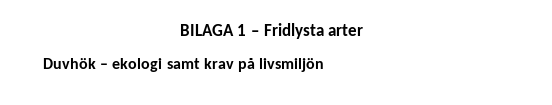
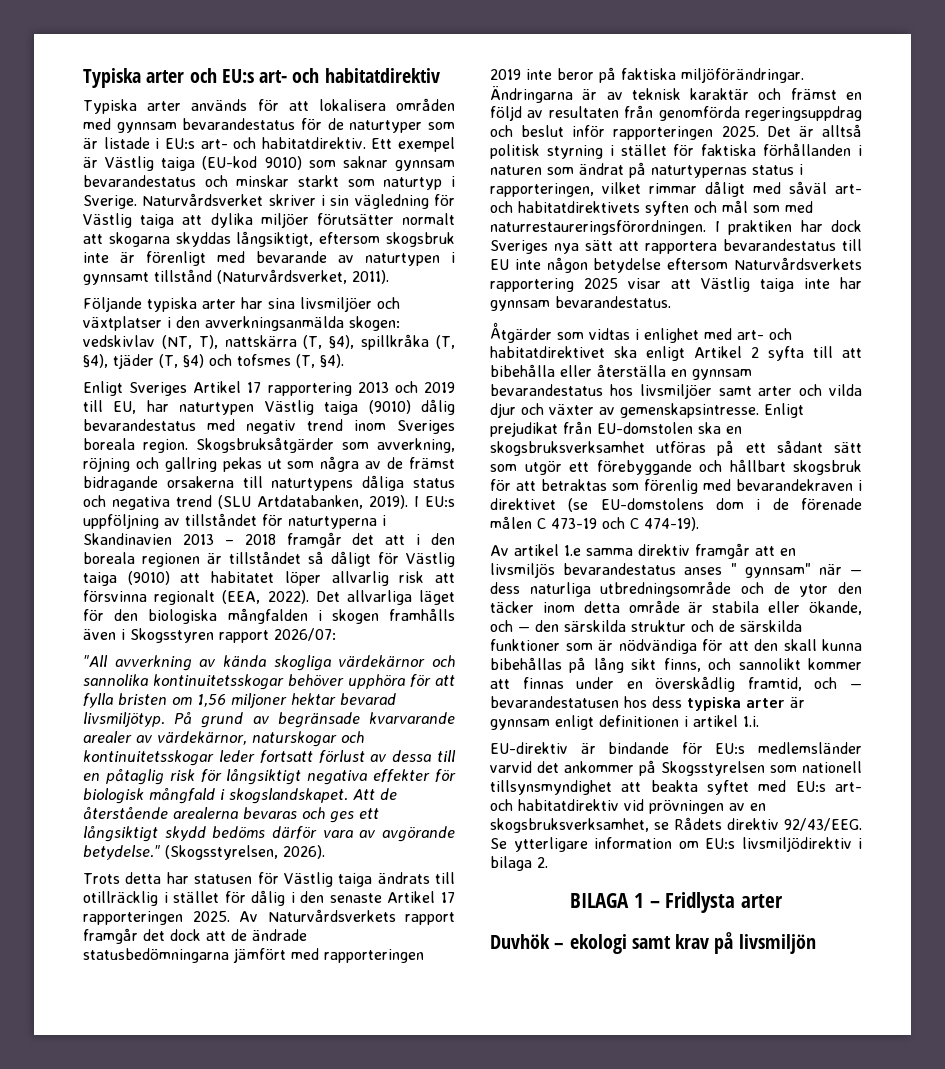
+ Typiska arter och EU:s art- och habitatdirektiv
+ Typiska arter används för att lokalisera områden med gynnsam bevarandestatus för de naturtyper som är listade i EU:s art- och habitatdirektiv. Ett exempel är Västlig taiga (EU-kod 9010) som saknar gynnsam bevarandestatus och minskar starkt som naturtyp i Sverige. Naturvårdsverket skriver i sin vägledning för Västlig taiga att dylika miljöer förutsätter normalt att skogarna skyddas långsiktigt, eftersom skogsbruk inte är förenligt med bevarande av naturtypen i gynnsamt tillstånd (Naturvårdsverket, 2011).
+ Följande typiska arter har sina livsmiljöer och växtplatser i den avverkningsanmälda skogen: vedskivlav (NT, T), nattskärra (T, §4), spillkråka (T, §4), tjäder (T, §4) och tofsmes (T, §4).
+ Enligt Sveriges Artikel 17 rapportering 2013 och 2019 till EU, har naturtypen Västlig taiga (9010) dålig bevarandestatus med negativ trend inom Sveriges boreala region. Skogsbruksåtgärder som avverkning, röjning och gallring pekas ut som några av de främst bidragande orsakerna till naturtypens dåliga status och negativa trend (SLU Artdatabanken, 2019). I EU:s uppföljning av tillståndet för naturtyperna i Skandinavien 2013 – 2018 framgår det att i den boreala regionen är tillståndet så dåligt för Västlig taiga (9010) att habitatet löper allvarlig risk att försvinna regionalt (EEA, 2022). Det allvarliga läget för den biologiska mångfalden i skogen framhålls även i Skogsstyren rapport 2026/07:
+ "All avverkning av kända skogliga värdekärnor och sannolika kontinuitetsskogar behöver upphöra för att fylla bristen om 1,56 miljoner hektar bevarad livsmiljötyp. På grund av begränsade kvarvarande arealer av värdekärnor, naturskogar och kontinuitetsskogar leder fortsatt förlust av dessa till en påtaglig risk för långsiktigt negativa effekter för biologisk mångfald i skogslandskapet. Att de återstående arealerna bevaras och ges ett långsiktigt skydd bedöms därför vara av avgörande betydelse." (Skogsstyrelsen, 2026).
+ Trots detta har statusen för Västlig taiga ändrats till otillräcklig i stället för dålig i den senaste Artikel 17 rapporteringen 2025. Av Naturvårdsverkets rapport framgår det dock att de ändrade statusbedömningarna jämfört med rapporteringen 2019 inte beror på faktiska miljöförändringar. Ändringarna är av teknisk karaktär och främst en följd av resultaten från genomförda regeringsuppdrag och beslut inför rapporteringen 2025. Det är alltså politisk styrning i stället för faktiska förhållanden i naturen som ändrat på naturtypernas status i rapporteringen, vilket rimmar dåligt med såväl art- och habitatdirektivets syften och mål som med naturrestaureringsförordningen. I praktiken har dock Sveriges nya sätt att rapportera bevarandestatus till EU inte någon betydelse eftersom Naturvårdsverkets rapportering 2025 visar att Västlig taiga inte har gynnsam bevarandestatus.
+ Åtgärder som vidtas i enlighet med art- och habitatdirektivet ska enligt Artikel 2 syfta till att bibehålla eller återställa en gynnsam bevarandestatus hos livsmiljöer samt arter och vilda djur och växter av gemenskapsintresse. Enligt prejudikat från EU-domstolen ska en skogsbruksverksamhet utföras på ett sådant sätt som utgör ett förebyggande och hållbart skogsbruk för att betraktas som förenlig med bevarandekraven i direktivet (se EU-domstolens dom i de förenade målen C 473-19 och C 474-19).
+ Av artikel 1.e samma direktiv framgår att en livsmiljös bevarandestatus anses " gynnsam" när — dess naturliga utbredningsområde och de ytor den täcker inom detta område är stabila eller ökande, och — den särskilda struktur och de särskilda funktioner som är nödvändiga för att den skall kunna bibehållas på lång sikt finns, och sannolikt kommer att finnas under en överskådlig framtid, och — bevarandestatusen hos dess typiska arter är gynnsam enligt definitionen i artikel 1.i.
+ EU-direktiv är bindande för EU:s medlemsländer varvid det ankommer på Skogsstyrelsen som nationell tillsynsmyndighet att beakta syftet med EU:s art- och habitatdirektiv vid prövningen av en skogsbruksverksamhet, se Rådets direktiv 92/43/EEG. Se ytterligare information om EU:s livsmiljödirektiv i bilaga 2.

